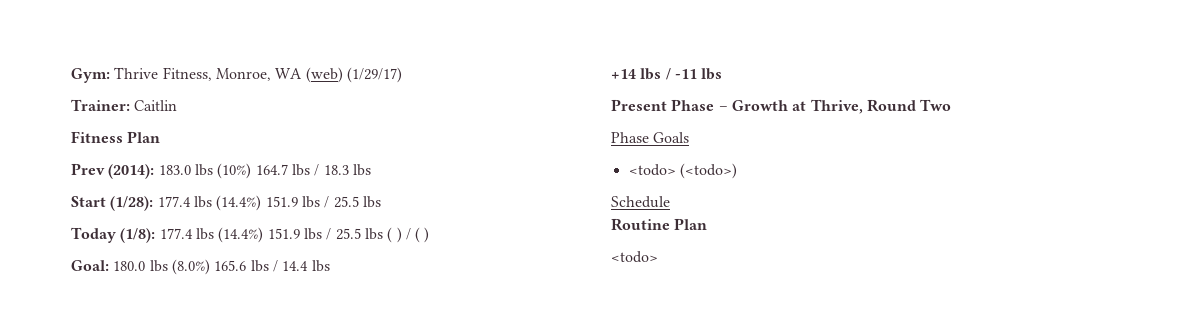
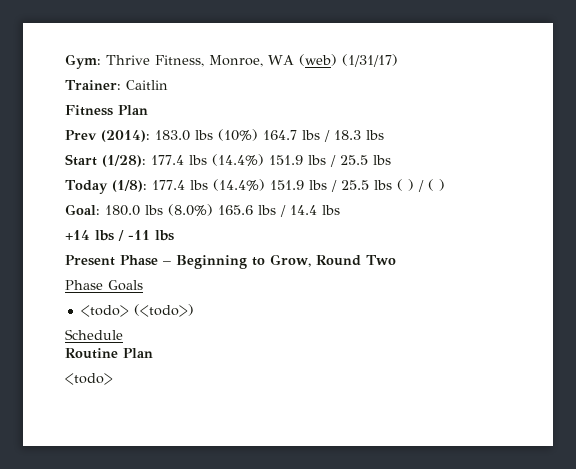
- Gym: Thrive Fitness, Monroe, WA (web) (1/29/17)
+ Gym: Thrive Fitness, Monroe, WA (web) (1/31/17)
- Present Phase – Growth at Thrive, Round Two
+ Present Phase – Beginning to Grow, Round Two

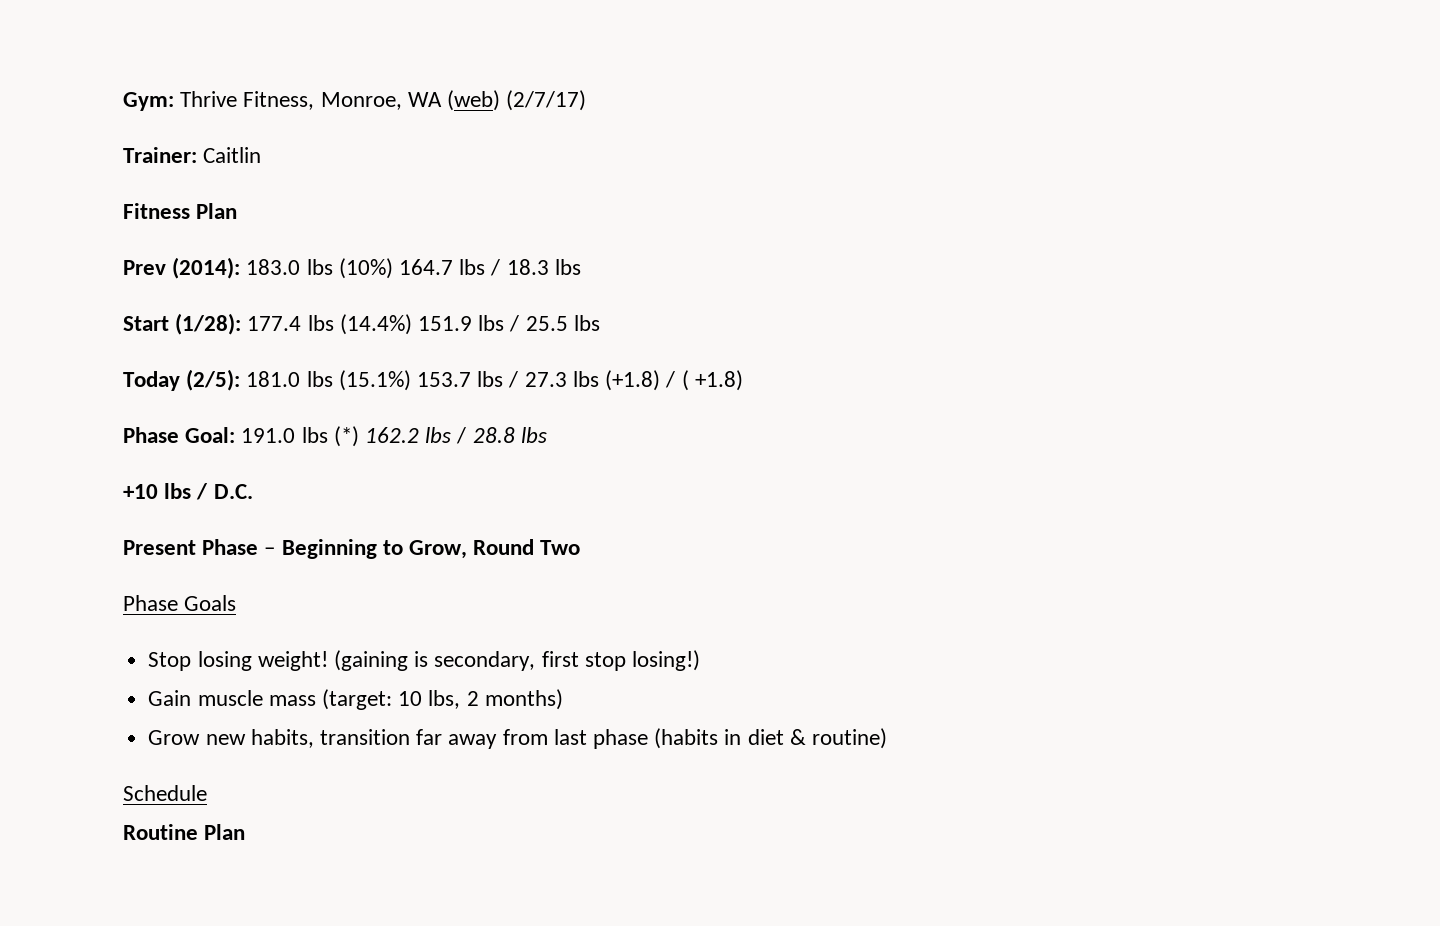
- Gym: Thrive Fitness, Monroe, WA (web) (1/31/17)
+ Gym: Thrive Fitness, Monroe, WA (web) (2/7/17)
- Today (1/8): 177.4 lbs (14.4%) 151.9 lbs / 25.5 lbs ( ) / ( )
- Goal: 180.0 lbs (8.0%) 165.6 lbs / 14.4 lbs
- +14 lbs / -11 lbs
+ Today (2/5): 181.0 lbs (15.1%) 153.7 lbs / 27.3 lbs (+1.8) / ( +1.8)
+ Phase Goal: 191.0 lbs (*) 162.2 lbs / 28.8 lbs
+ +10 lbs / D.C.
- <todo> (<todo>)
+ Stop losing weight! (gaining is secondary, first stop losing!)
+ Gain muscle mass (target: 10 lbs, 2 months)
+ Grow new habits, transition far away from last phase (habits in diet & routine)
  Routine Plan
- <todo>

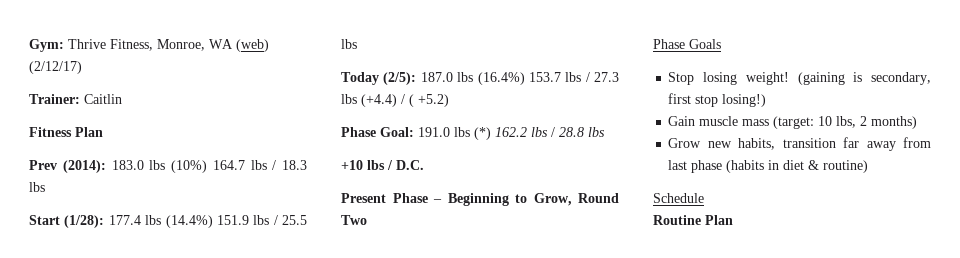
- Gym: Thrive Fitness, Monroe, WA (web) (2/7/17)
+ Gym: Thrive Fitness, Monroe, WA (web) (2/12/17)
- Today (2/5): 181.0 lbs (15.1%) 153.7 lbs / 27.3 lbs (+1.8) / ( +1.8)
+ Today (2/5): 187.0 lbs (16.4%) 153.7 lbs / 27.3 lbs (+4.4) / ( +5.2)

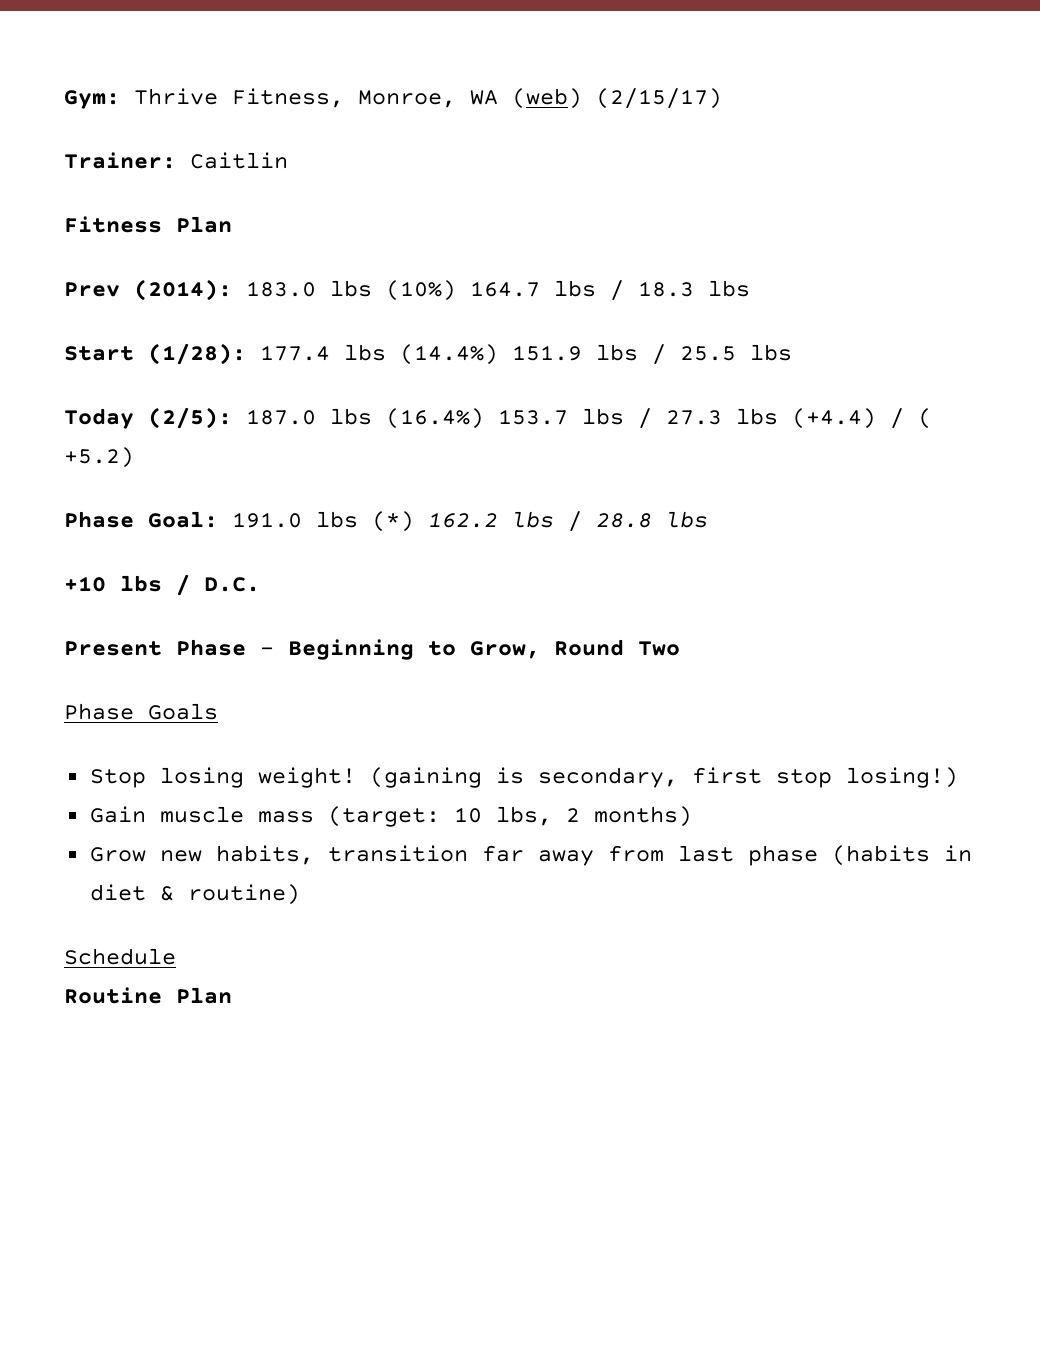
- Gym: Thrive Fitness, Monroe, WA (web) (2/12/17)
+ Gym: Thrive Fitness, Monroe, WA (web) (2/15/17)

